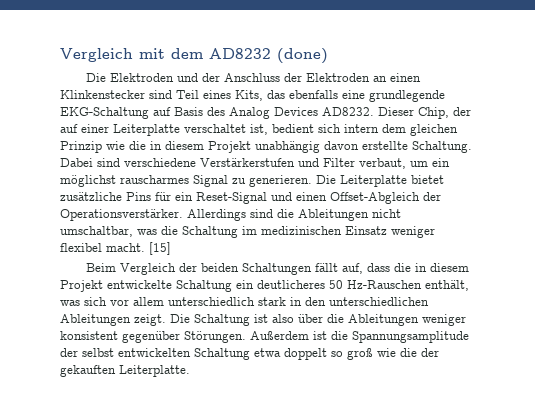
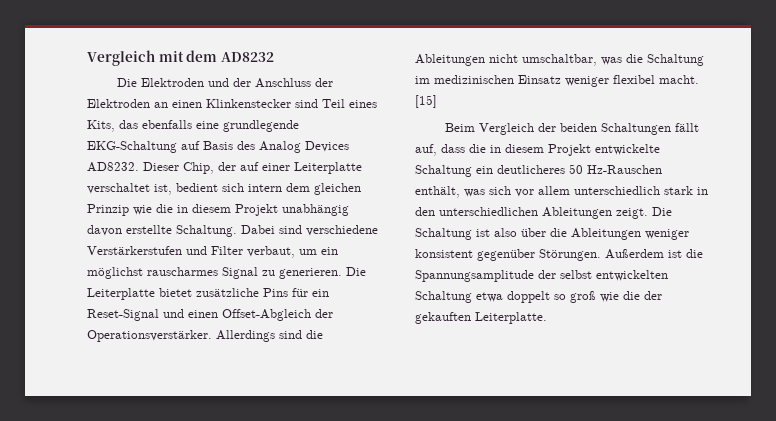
- Vergleich mit dem AD8232 (done)
+ Vergleich mit dem AD8232

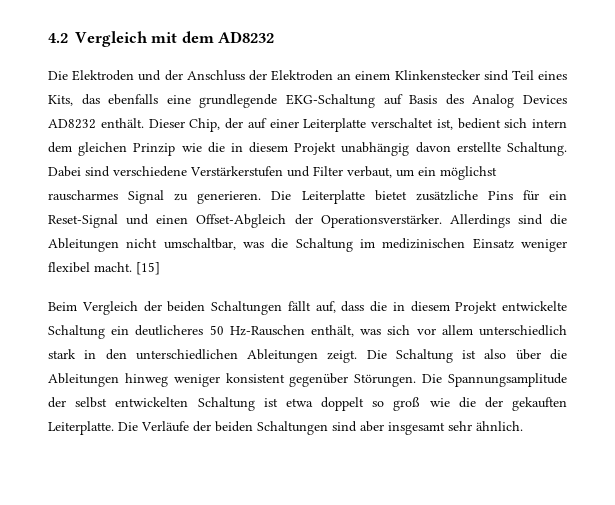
- Vergleich mit dem AD8232
+ 4.2 Vergleich mit dem AD8232
- Die Elektroden und der Anschluss der Elektroden an einen Klinkenstecker sind Teil eines Kits, das ebenfalls eine grundlegende EKG-Schaltung auf Basis des Analog Devices AD8232.
+ Die Elektroden und der Anschluss der Elektroden an einem Klinkenstecker sind Teil eines Kits, das ebenfalls eine grundlegende EKG-Schaltung auf Basis des Analog Devices AD8232 enthält.
- Die Schaltung ist also über die Ableitungen weniger konsistent gegenüber Störungen.
+ Die Schaltung ist also über die Ableitungen hinweg weniger konsistent gegenüber Störungen.
- Außerdem ist die Spannungsamplitude der selbst entwickelten Schaltung etwa doppelt so groß wie die der gekauften Leiterplatte.
+ Die Spannungsamplitude der selbst entwickelten Schaltung ist etwa doppelt so groß wie die der gekauften Leiterplatte.
+ Die Verläufe der beiden Schaltungen sind aber insgesamt sehr ähnlich.

